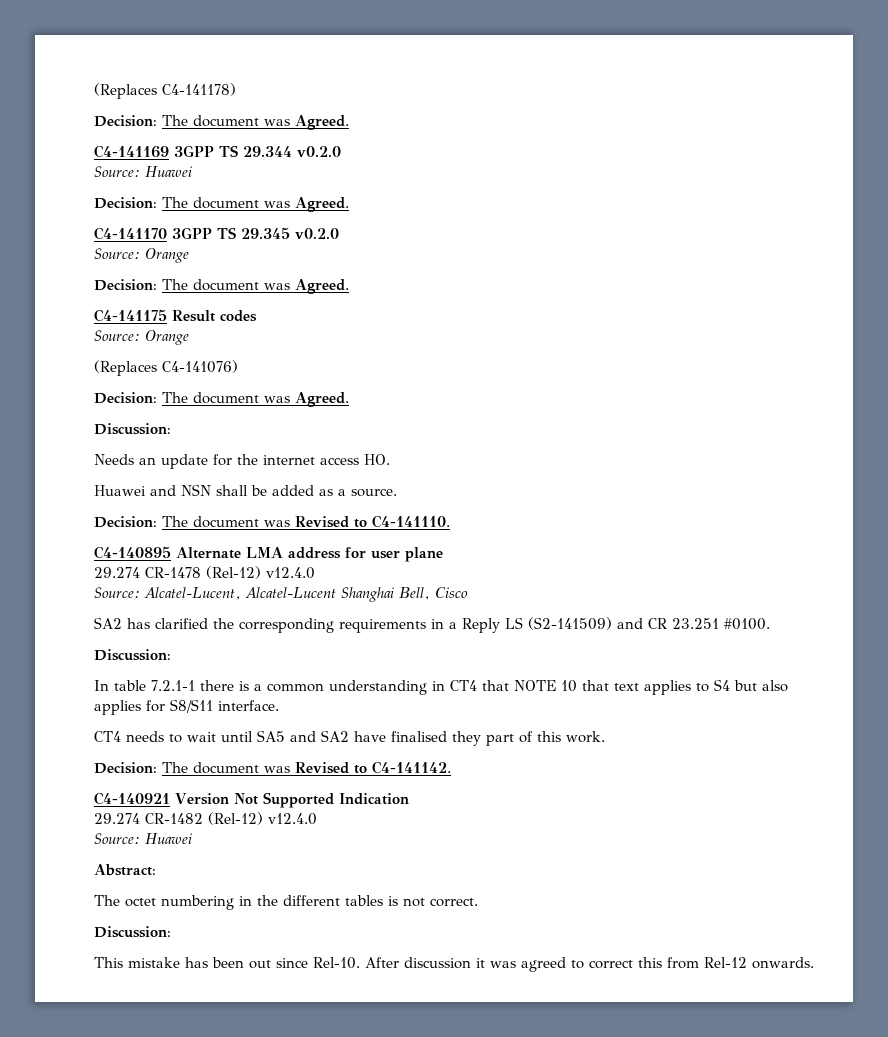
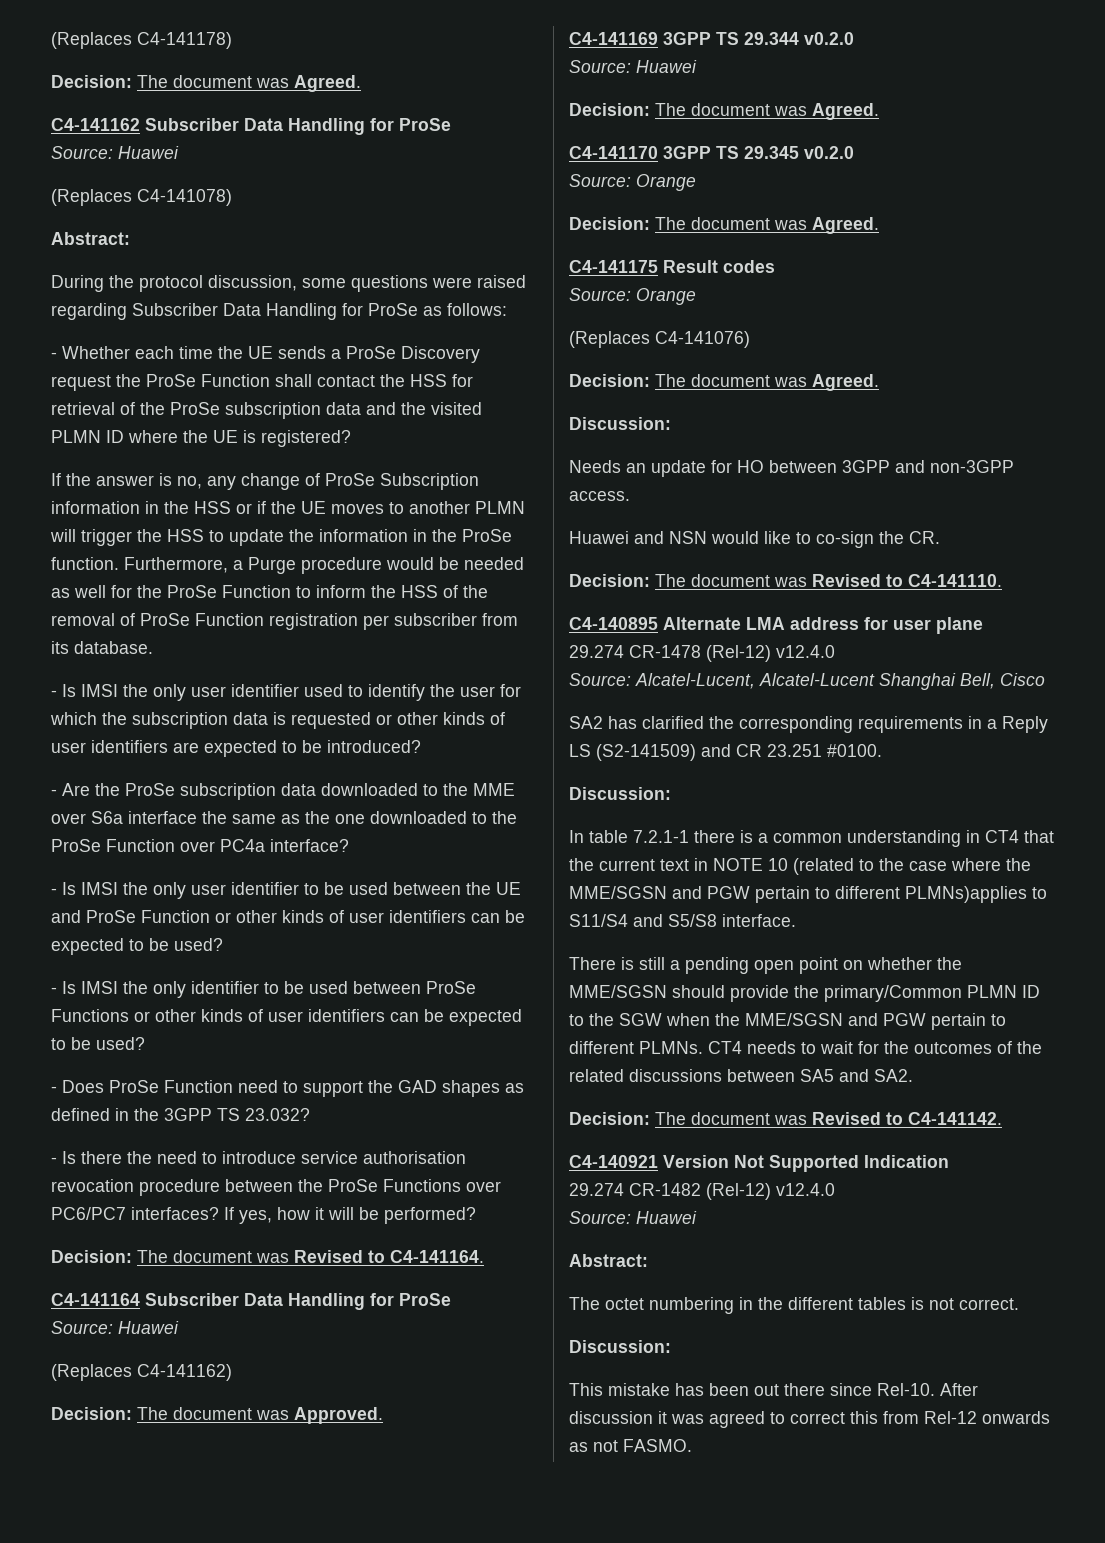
+ C4-141162 Subscriber Data Handling for ProSe
+ Source: Huawei
+ (Replaces C4-141078)
+ Abstract:
+ During the protocol discussion, some questions were raised regarding Subscriber Data Handling for ProSe as follows:
+ - Whether each time the UE sends a ProSe Discovery request the ProSe Function shall contact the HSS for retrieval of the ProSe subscription data and the visited PLMN ID where the UE is registered?
+ If the answer is no, any change of ProSe Subscription information in the HSS or if the UE moves to another PLMN will trigger the HSS to update the information in the ProSe function. Furthermore, a Purge procedure would be needed as well for the ProSe Function to inform the HSS of the removal of ProSe Function registration per subscriber from its database.
+ - Is IMSI the only user identifier used to identify the user for which the subscription data is requested or other kinds of user identifiers are expected to be introduced?
+ - Are the ProSe subscription data downloaded to the MME over S6a interface the same as the one downloaded to the ProSe Function over PC4a interface?
+ - Is IMSI the only user identifier to be used between the UE and ProSe Function or other kinds of user identifiers can be expected to be used?
+ - Is IMSI the only identifier to be used between ProSe Functions or other kinds of user identifiers can be expected to be used?
+ - Does ProSe Function need to support the GAD shapes as defined in the 3GPP TS 23.032?
+ - Is there the need to introduce service authorisation revocation procedure between the ProSe Functions over PC6/PC7 interfaces? If yes, how it will be performed?
+ Decision: The document was Revised to C4-141164.
+ C4-141164 Subscriber Data Handling for ProSe
+ Source: Huawei
+ (Replaces C4-141162)
+ Decision: The document was Approved.
- Needs an update for the internet access HO.
- Huawei and NSN shall be added as a source.
+ Needs an update for HO between 3GPP and non-3GPP access.
+ Huawei and NSN would like to co-sign the CR.
- In table 7.2.1-1 there is a common understanding in CT4 that NOTE 10 that text applies to S4 but also applies for S8/S11 interface.
- CT4 needs to wait until SA5 and SA2 have finalised they part of this work.
+ In table 7.2.1-1 there is a common understanding in CT4 that the current text in NOTE 10 (related to the case where the MME/SGSN and PGW pertain to different PLMNs)applies to S11/S4 and S5/S8 interface.
+ There is still a pending open point on whether the MME/SGSN should provide the primary/Common PLMN ID to the SGW when the MME/SGSN and PGW pertain to different PLMNs. CT4 needs to wait for the outcomes of the related discussions between SA5 and SA2.
- This mistake has been out since Rel-10.
+ This mistake has been out there since Rel-10.
- After discussion it was agreed to correct this from Rel-12 onwards.
+ After discussion it was agreed to correct this from Rel-12 onwards as not FASMO.

